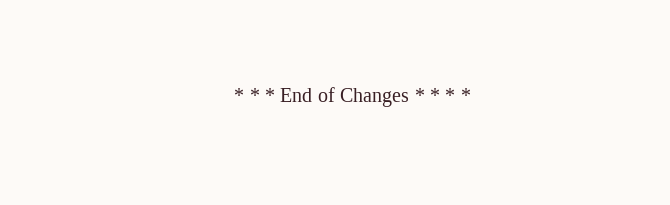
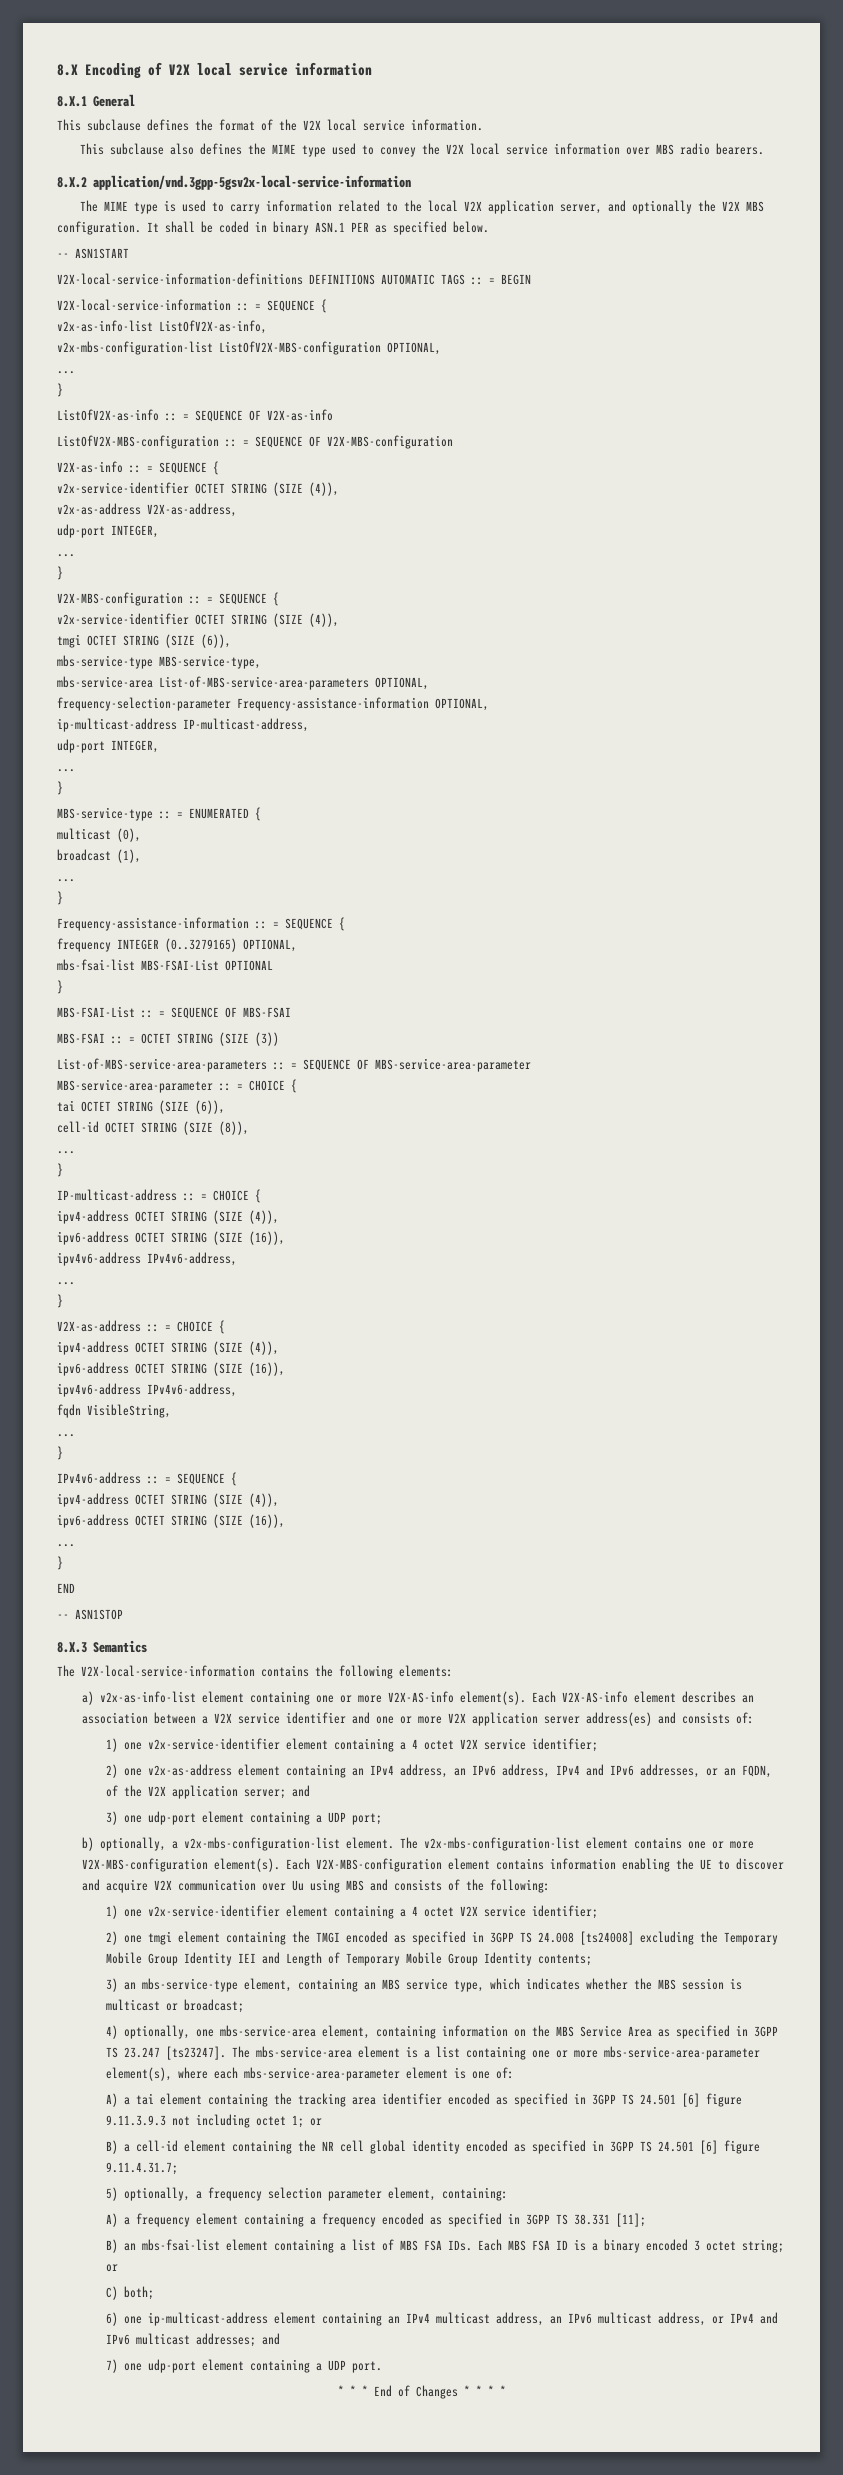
+ 8.X Encoding of V2X local service information
+ 8.X.1 General
+ This subclause defines the format of the V2X local service information.
+ This subclause also defines the MIME type used to convey the V2X local service information over MBS radio bearers.
+ 8.X.2 application/vnd.3gpp-5gsv2x-local-service-information
+ The MIME type is used to carry information related to the local V2X application server, and optionally the V2X MBS configuration. It shall be coded in binary ASN.1 PER as specified below.
+ -- ASN1START
+ V2X-local-service-information-definitions DEFINITIONS AUTOMATIC TAGS :: = BEGIN
+ V2X-local-service-information :: = SEQUENCE {
+ v2x-as-info-list ListOfV2X-as-info,
+ v2x-mbs-configuration-list ListOfV2X-MBS-configuration OPTIONAL,
+ ...
+ }
+ ListOfV2X-as-info :: = SEQUENCE OF V2X-as-info
+ ListOfV2X-MBS-configuration :: = SEQUENCE OF V2X-MBS-configuration
+ V2X-as-info :: = SEQUENCE {
+ v2x-service-identifier OCTET STRING (SIZE (4)),
+ v2x-as-address V2X-as-address,
+ udp-port INTEGER,
+ ...
+ }
+ V2X-MBS-configuration :: = SEQUENCE {
+ v2x-service-identifier OCTET STRING (SIZE (4)),
+ tmgi OCTET STRING (SIZE (6)),
+ mbs-service-type MBS-service-type,
+ mbs-service-area List-of-MBS-service-area-parameters OPTIONAL,
+ frequency-selection-parameter Frequency-assistance-information OPTIONAL,
+ ip-multicast-address IP-multicast-address,
+ udp-port INTEGER,
+ ...
+ }
+ MBS-service-type :: = ENUMERATED {
+ multicast (0),
+ broadcast (1),
+ ...
+ }
+ Frequency-assistance-information :: = SEQUENCE {
+ frequency INTEGER (0..3279165) OPTIONAL,
+ mbs-fsai-list MBS-FSAI-List OPTIONAL
+ }
+ MBS-FSAI-List :: = SEQUENCE OF MBS-FSAI
+ MBS-FSAI :: = OCTET STRING (SIZE (3))
+ List-of-MBS-service-area-parameters :: = SEQUENCE OF MBS-service-area-parameter
+ MBS-service-area-parameter :: = CHOICE {
+ tai OCTET STRING (SIZE (6)),
+ cell-id OCTET STRING (SIZE (8)),
+ ...
+ }
+ IP-multicast-address :: = CHOICE {
+ ipv4-address OCTET STRING (SIZE (4)),
+ ipv6-address OCTET STRING (SIZE (16)),
+ ipv4v6-address IPv4v6-address,
+ ...
+ }
+ V2X-as-address :: = CHOICE {
+ ipv4-address OCTET STRING (SIZE (4)),
+ ipv6-address OCTET STRING (SIZE (16)),
+ ipv4v6-address IPv4v6-address,
+ fqdn VisibleString,
+ ...
+ }
+ IPv4v6-address :: = SEQUENCE {
+ ipv4-address OCTET STRING (SIZE (4)),
+ ipv6-address OCTET STRING (SIZE (16)),
+ ...
+ }
+ END
+ -- ASN1STOP
+ 8.X.3 Semantics
+ The V2X-local-service-information contains the following elements:
+ a) v2x-as-info-list element containing one or more V2X-AS-info element(s). Each V2X-AS-info element describes an association between a V2X service identifier and one or more V2X application server address(es) and consists of:
+ 1) one v2x-service-identifier element containing a 4 octet V2X service identifier;
+ 2) one v2x-as-address element containing an IPv4 address, an IPv6 address, IPv4 and IPv6 addresses, or an FQDN, of the V2X application server; and
+ 3) one udp-port element containing a UDP port;
+ b) optionally, a v2x-mbs-configuration-list element. The v2x-mbs-configuration-list element contains one or more V2X-MBS-configuration element(s). Each V2X-MBS-configuration element contains information enabling the UE to discover and acquire V2X communication over Uu using MBS and consists of the following:
+ 1) one v2x-service-identifier element containing a 4 octet V2X service identifier;
+ 2) one tmgi element containing the TMGI encoded as specified in 3GPP TS 24.008 [ts24008] excluding the Temporary Mobile Group Identity IEI and Length of Temporary Mobile Group Identity contents;
+ 3) an mbs-service-type element, containing an MBS service type, which indicates whether the MBS session is multicast or broadcast;
+ 4) optionally, one mbs-service-area element, containing information on the MBS Service Area as specified in 3GPP TS 23.247 [ts23247]. The mbs-service-area element is a list containing one or more mbs-service-area-parameter element(s), where each mbs-service-area-parameter element is one of:
+ A) a tai element containing the tracking area identifier encoded as specified in 3GPP TS 24.501 [6] figure 9.11.3.9.3 not including octet 1; or
+ B) a cell-id element containing the NR cell global identity encoded as specified in 3GPP TS 24.501 [6] figure 9.11.4.31.7;
+ 5) optionally, a frequency selection parameter element, containing:
+ A) a frequency element containing a frequency encoded as specified in 3GPP TS 38.331 [11];
+ B) an mbs-fsai-list element containing a list of MBS FSA IDs. Each MBS FSA ID is a binary encoded 3 octet string; or
+ C) both;
+ 6) one ip-multicast-address element containing an IPv4 multicast address, an IPv6 multicast address, or IPv4 and IPv6 multicast addresses; and
+ 7) one udp-port element containing a UDP port.

